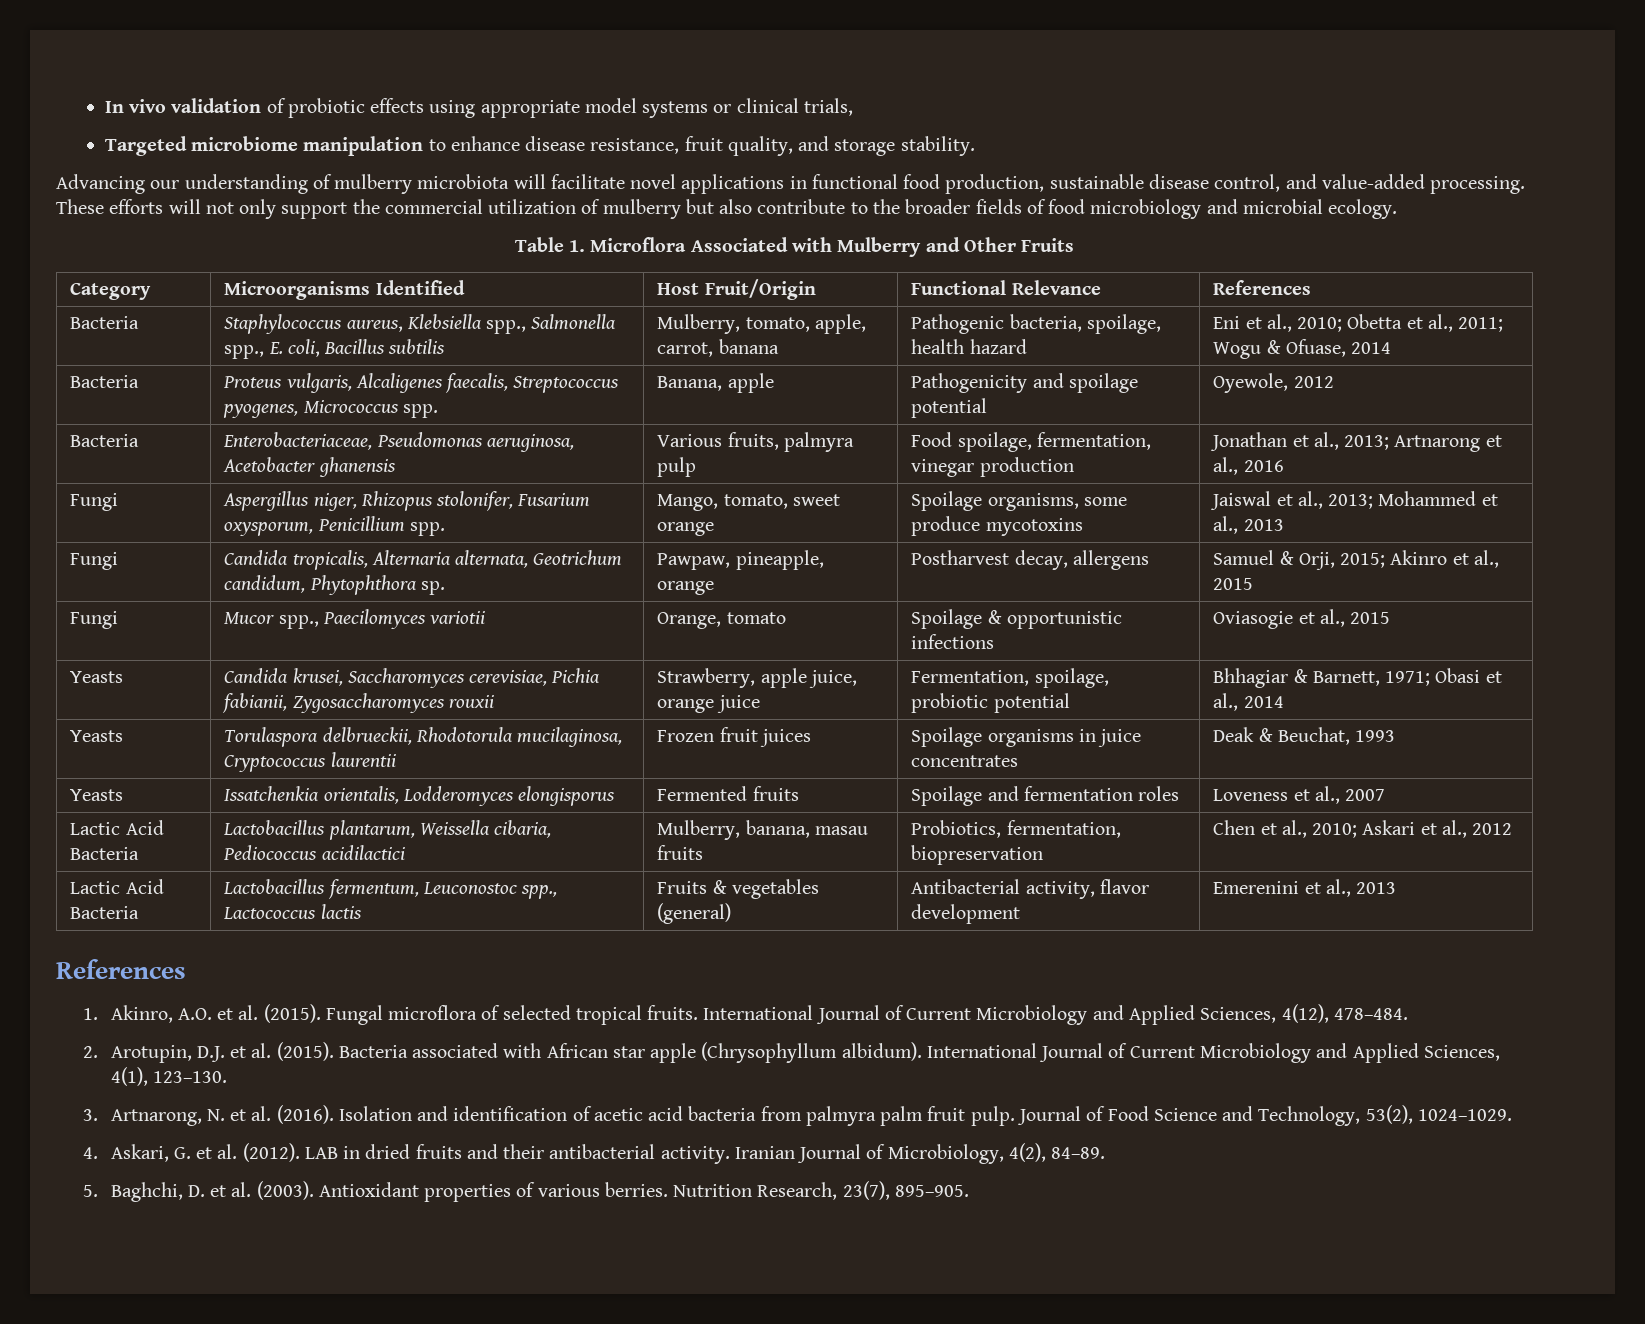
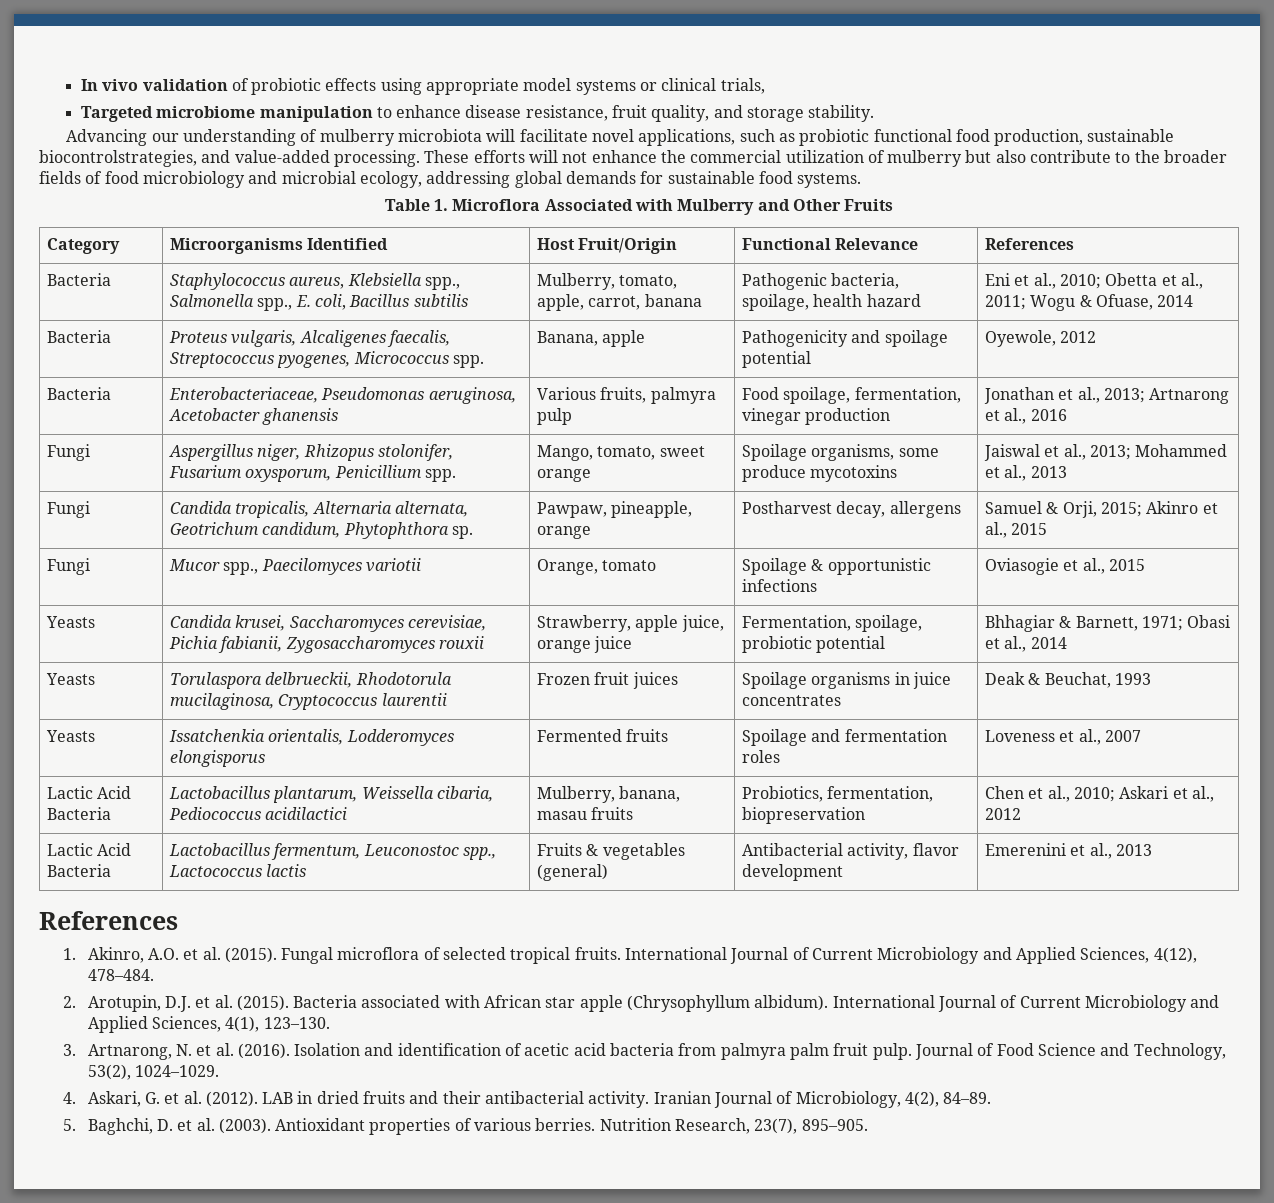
- Advancing our understanding of mulberry microbiota will facilitate novel applications in functional food production, sustainable disease control, and value-added processing.
+ Advancing our understanding of mulberry microbiota will facilitate novel applications, such as probiotic functional food production, sustainable biocontrolstrategies, and value-added processing.
- These efforts will not only support the commercial utilization of mulberry but also contribute to the broader fields of food microbiology and microbial ecology.
+ These efforts will not enhance the commercial utilization of mulberry but also contribute to the broader fields of food microbiology and microbial ecology, addressing global demands for sustainable food systems.

